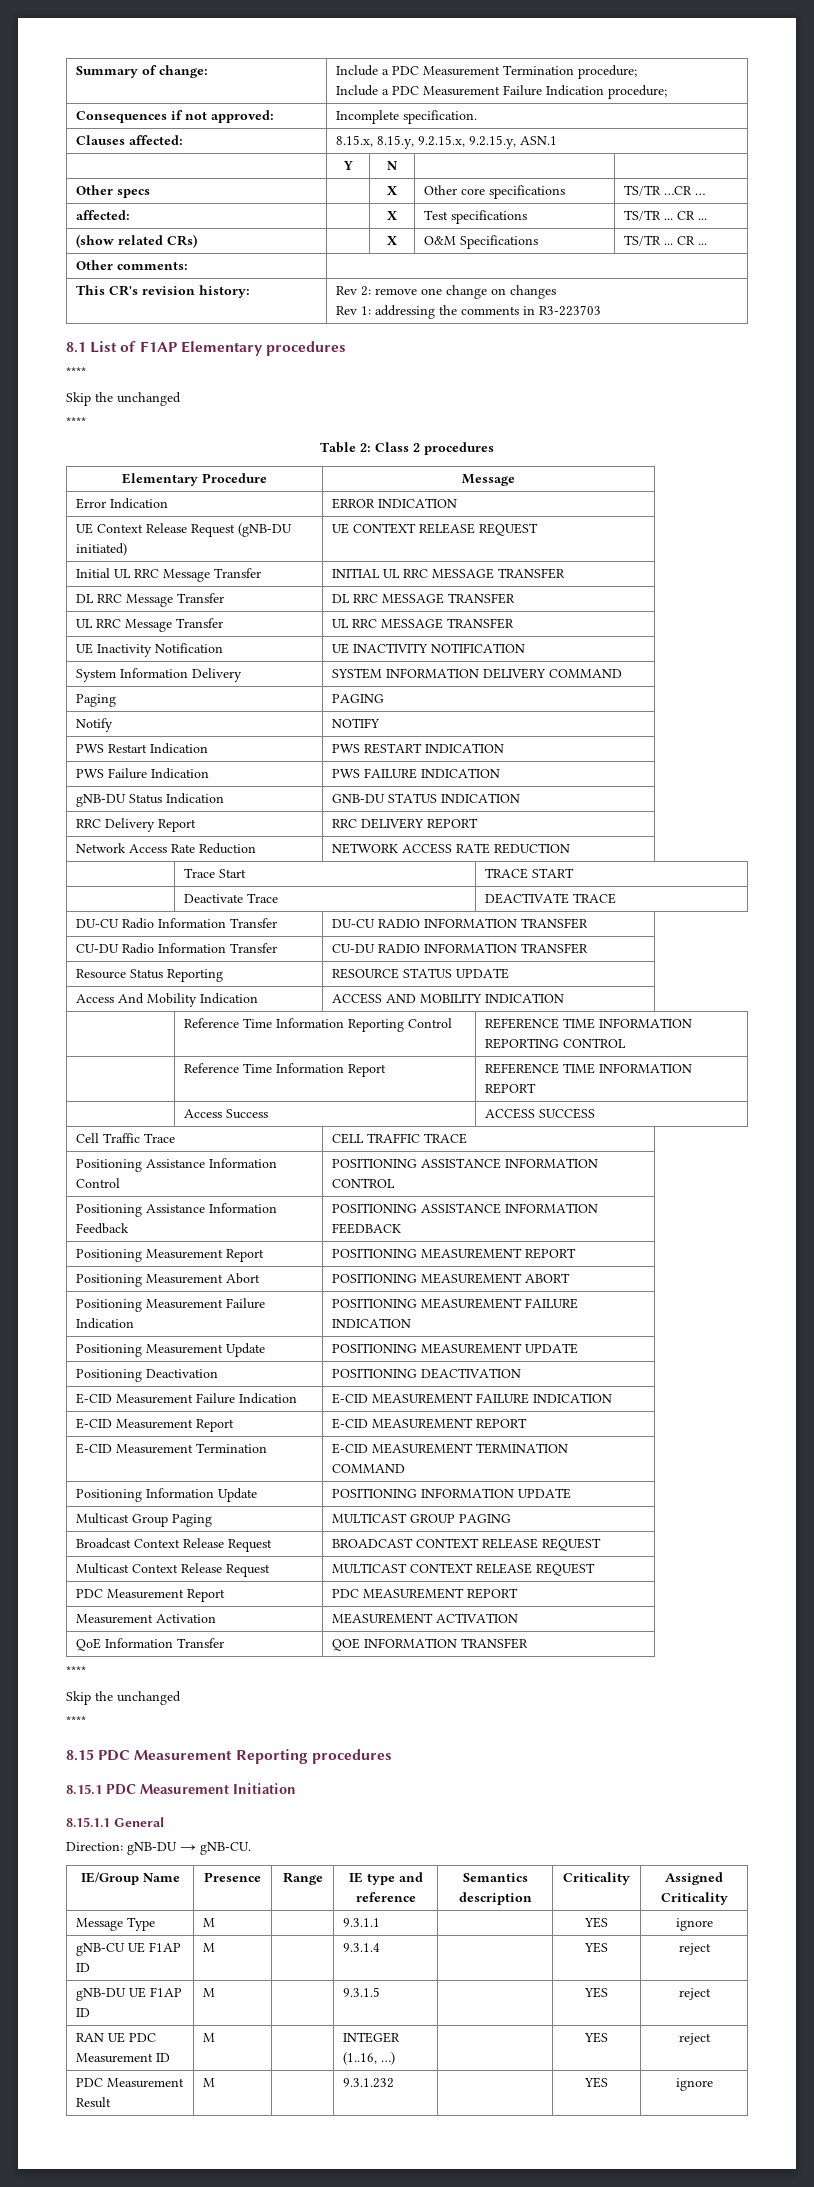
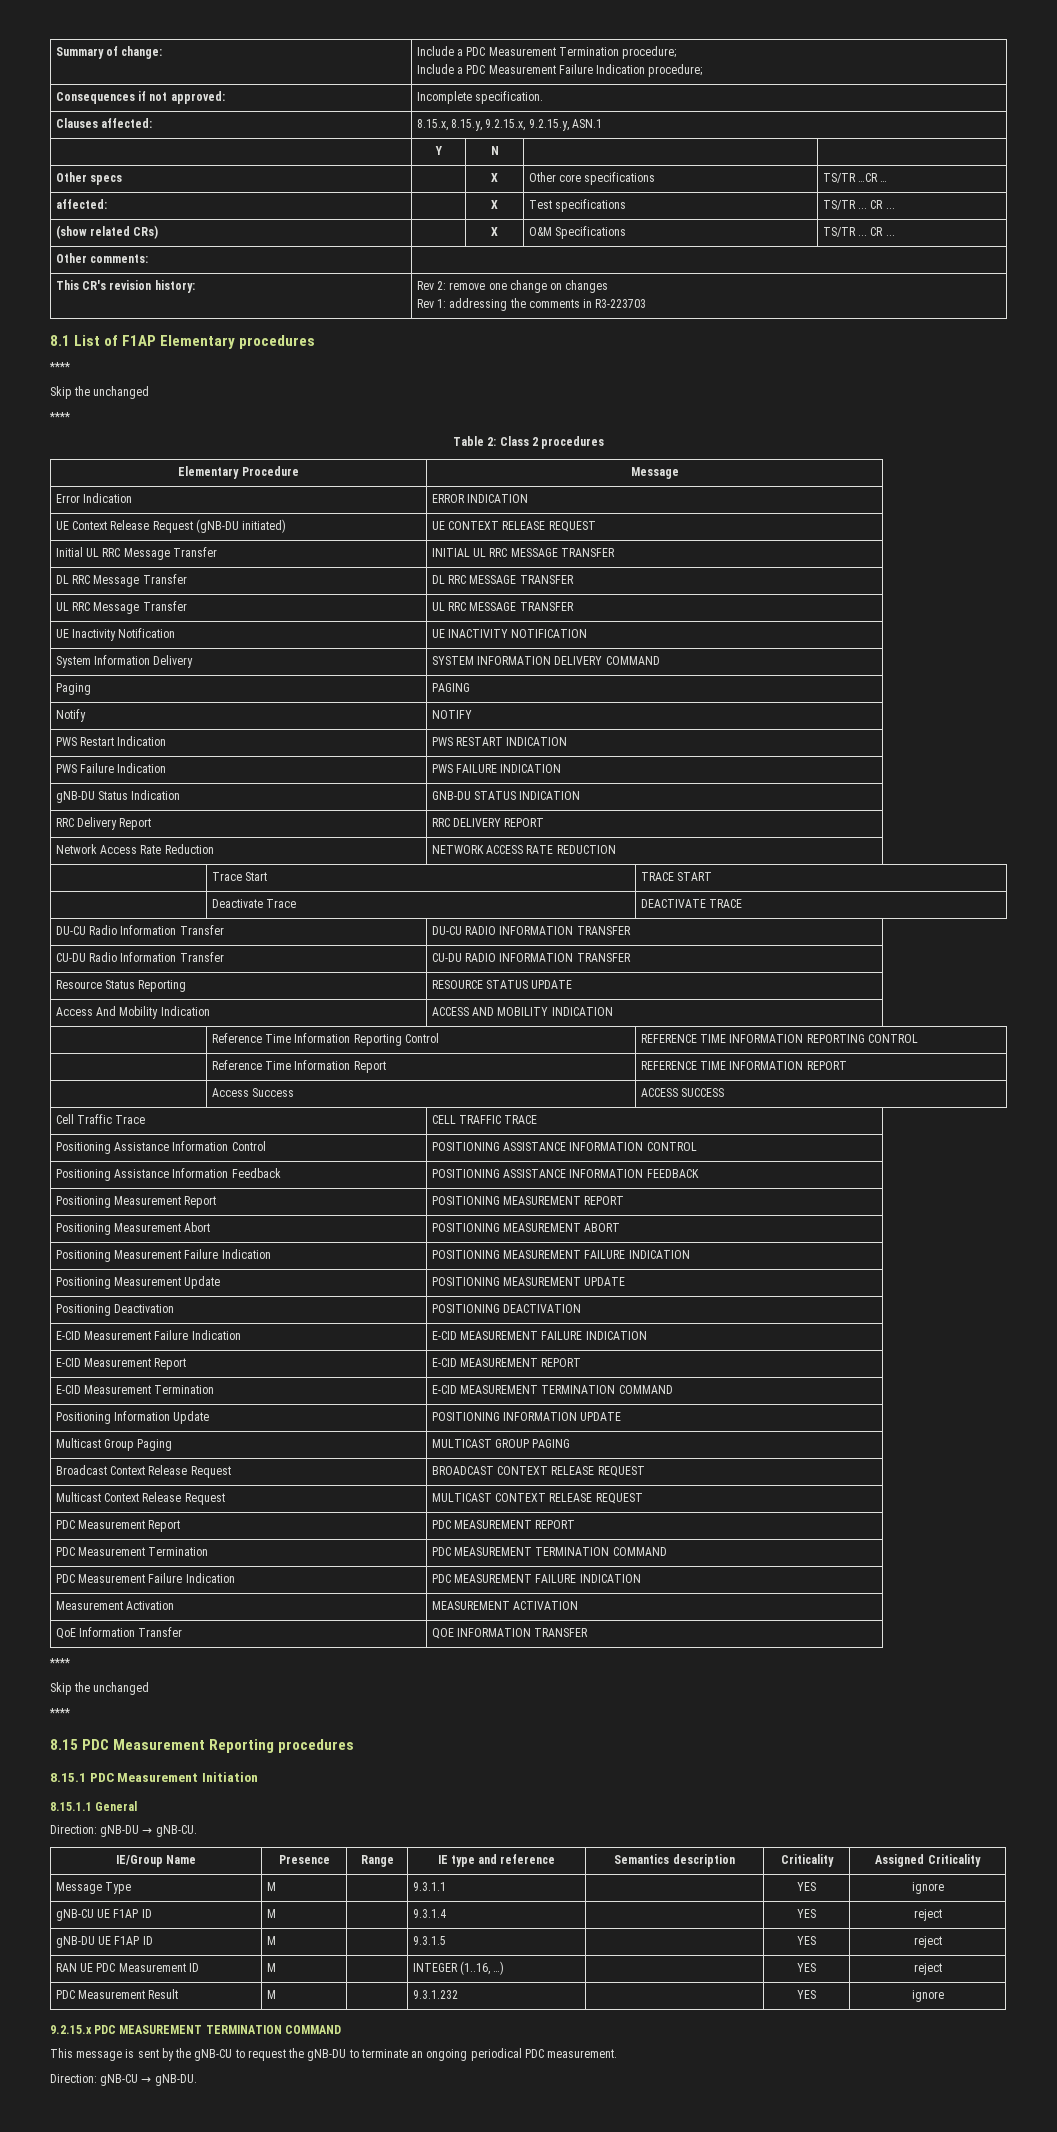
+ PDC Measurement Termination | PDC MEASUREMENT TERMINATION COMMAND
+ PDC Measurement Failure Indication | PDC MEASUREMENT FAILURE INDICATION
+ 9.2.15.x PDC MEASUREMENT TERMINATION COMMAND
+ This message is sent by the gNB-CU to request the gNB-DU to terminate an ongoing periodical PDC measurement.
+ Direction: gNB-CU → gNB-DU.

